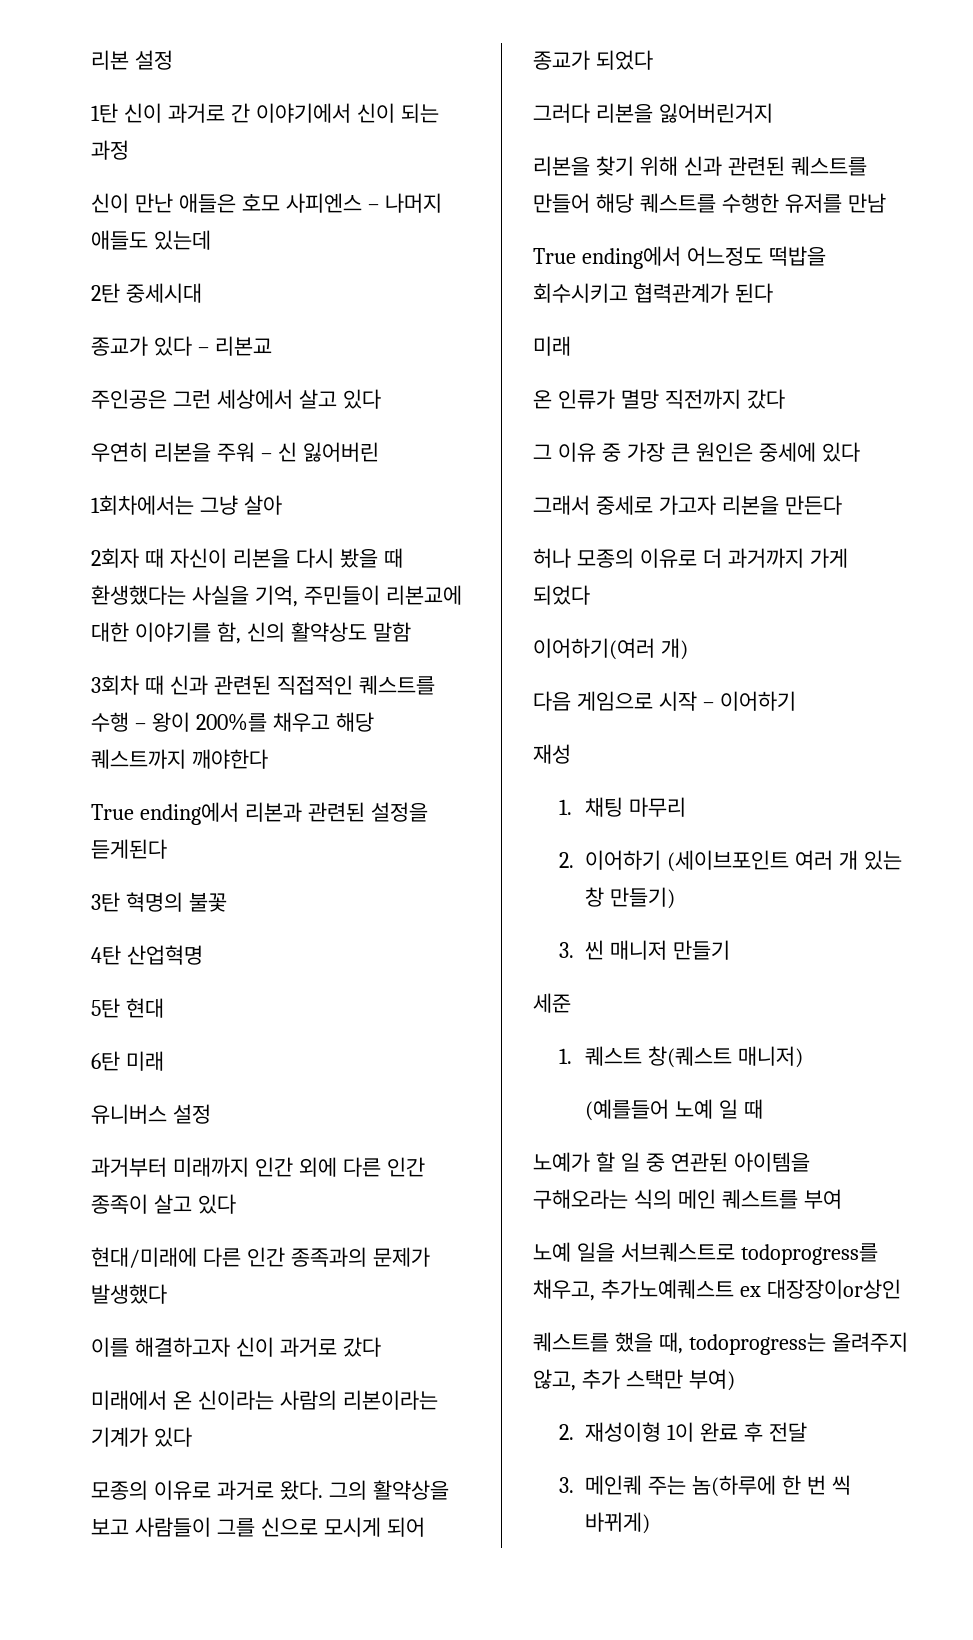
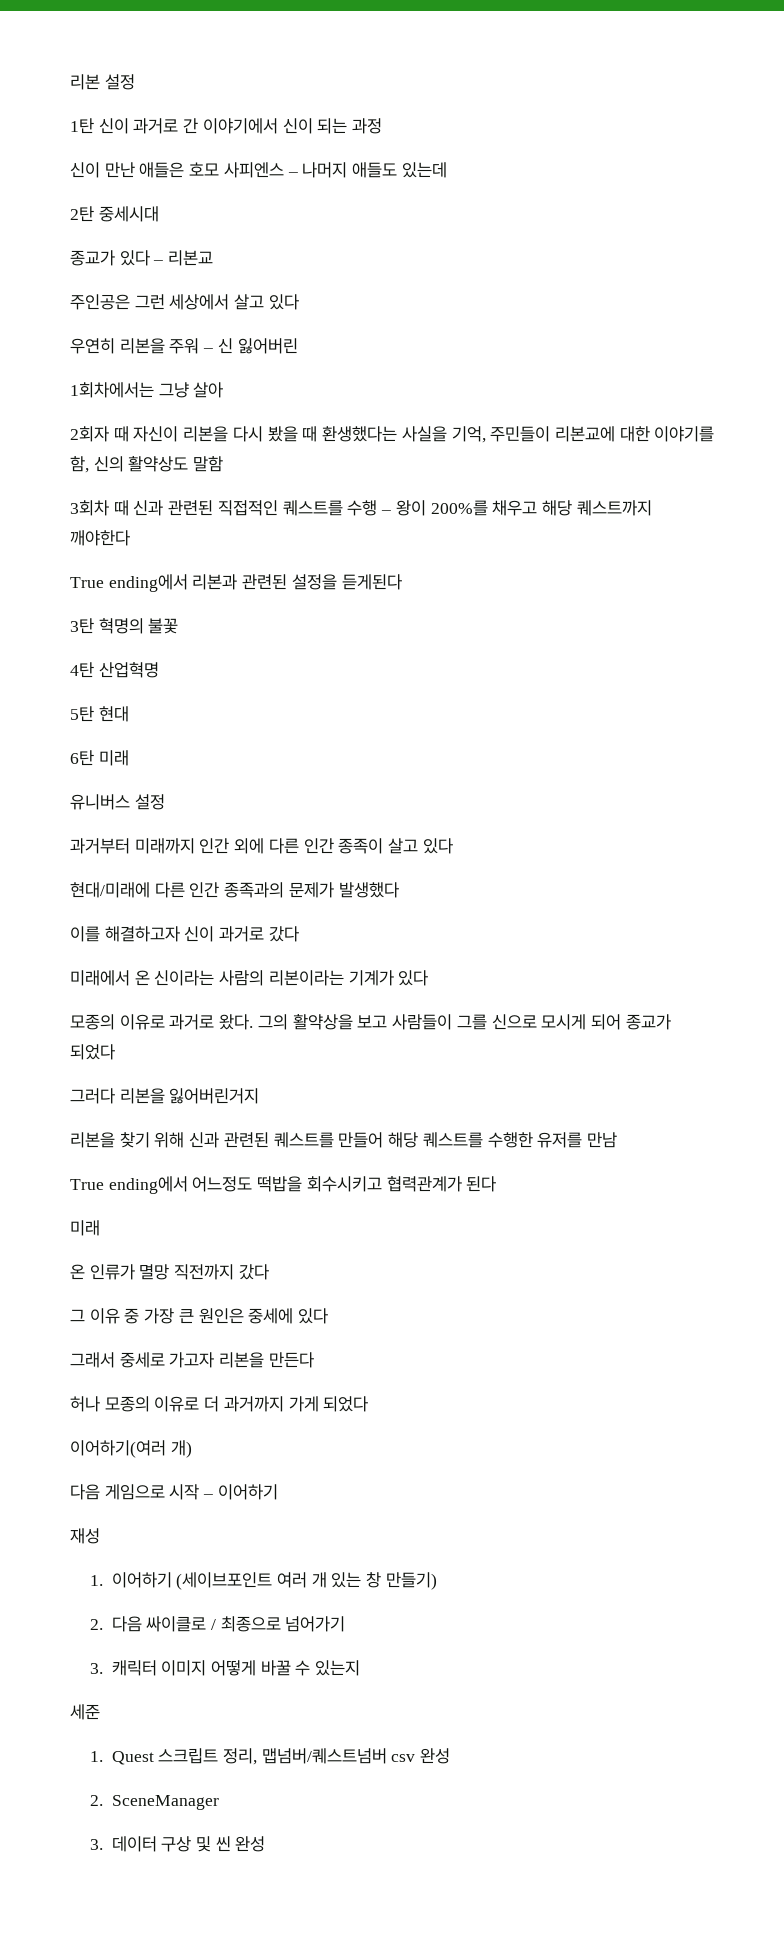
- 1. 채팅 마무리
- 2. 이어하기 (세이브포인트 여러 개 있는 창 만들기)
+ 1. 이어하기 (세이브포인트 여러 개 있는 창 만들기)
- 3. 씬 매니저 만들기
+ 2. 다음 싸이클로 / 최종으로 넘어가기
+ 3. 캐릭터 이미지 어떻게 바꿀 수 있는지
  세준
- 1. 퀘스트 창(퀘스트 매니저)
- (예를들어 노예 일 때
- 노예가 할 일 중 연관된 아이템을 구해오라는 식의 메인 퀘스트를 부여
- 노예 일을 서브퀘스트로 todoprogress를 채우고, 추가노예퀘스트 ex 대장장이or상인
- 퀘스트를 했을 때, todoprogress는 올려주지 않고, 추가 스택만 부여)
- 2. 재성이형 1이 완료 후 전달
- 3. 메인퀘 주는 놈(하루에 한 번 씩 바뀌게)
+ 1. Quest 스크립트 정리, 맵넘버/퀘스트넘버 csv 완성
+ 2. SceneManager
+ 3. 데이터 구상 및 씬 완성

